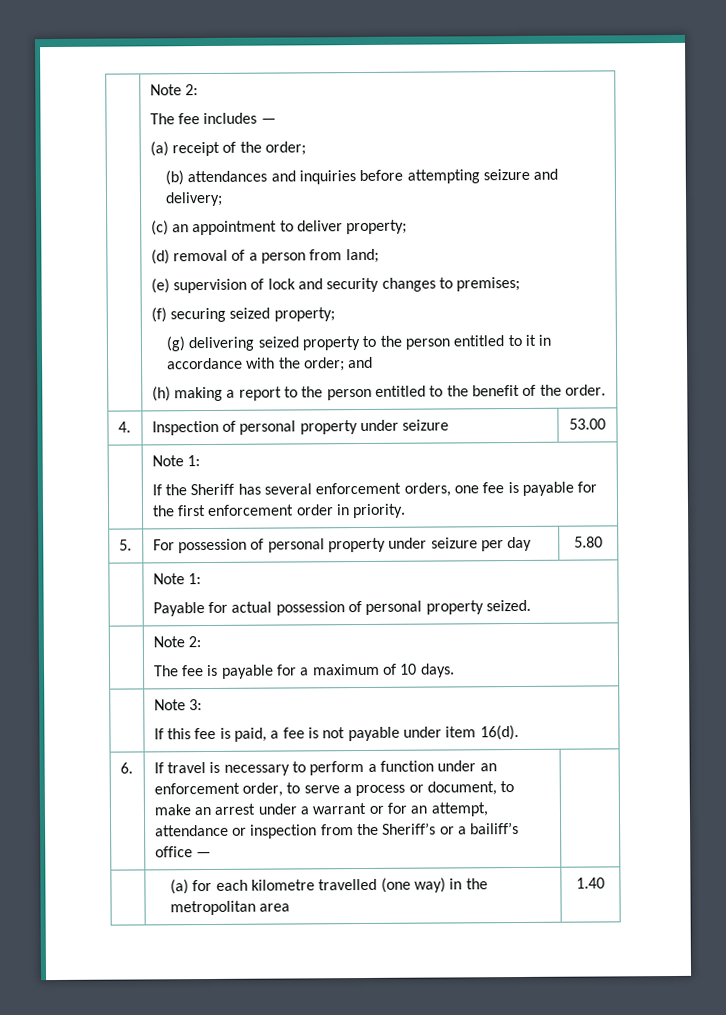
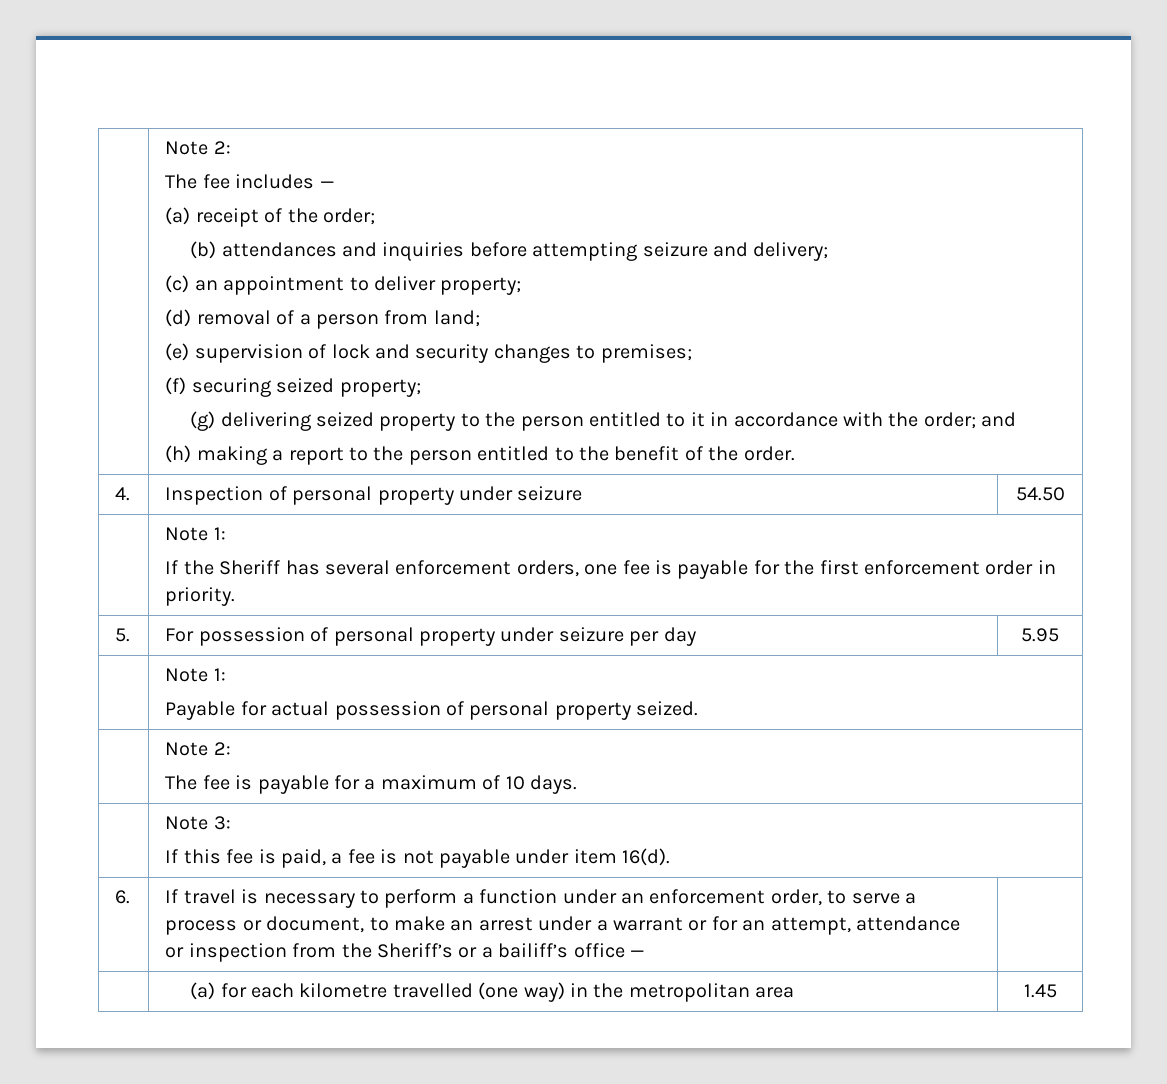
- 4. | Inspection of personal property under seizure | 53.00
+ 4. | Inspection of personal property under seizure | 54.50
- 5. | For possession of personal property under seizure per day | 5.80
+ 5. | For possession of personal property under seizure per day | 5.95
- | (a) for each kilometre travelled (one way) in the metropolitan area | 1.40
+ | (a) for each kilometre travelled (one way) in the metropolitan area | 1.45

